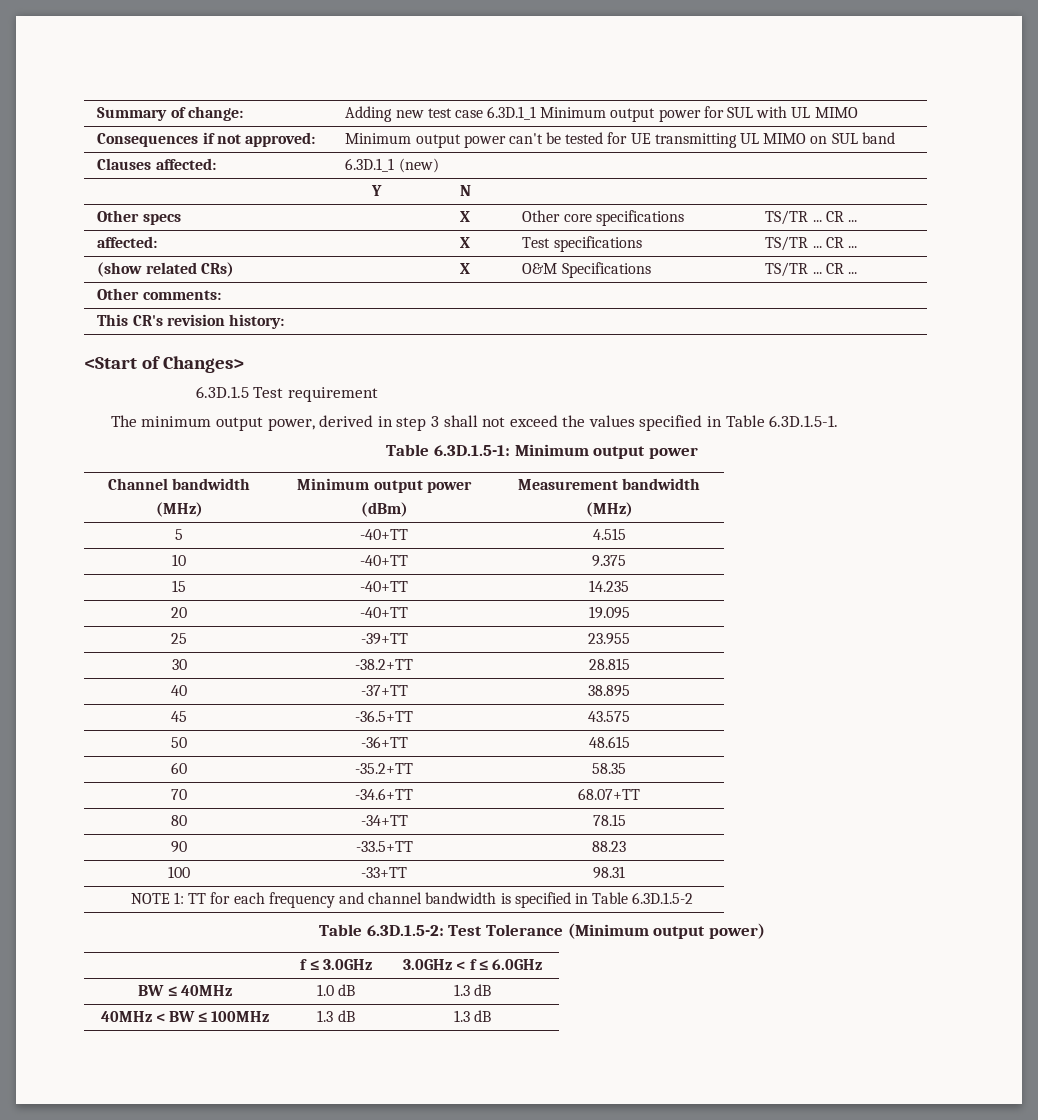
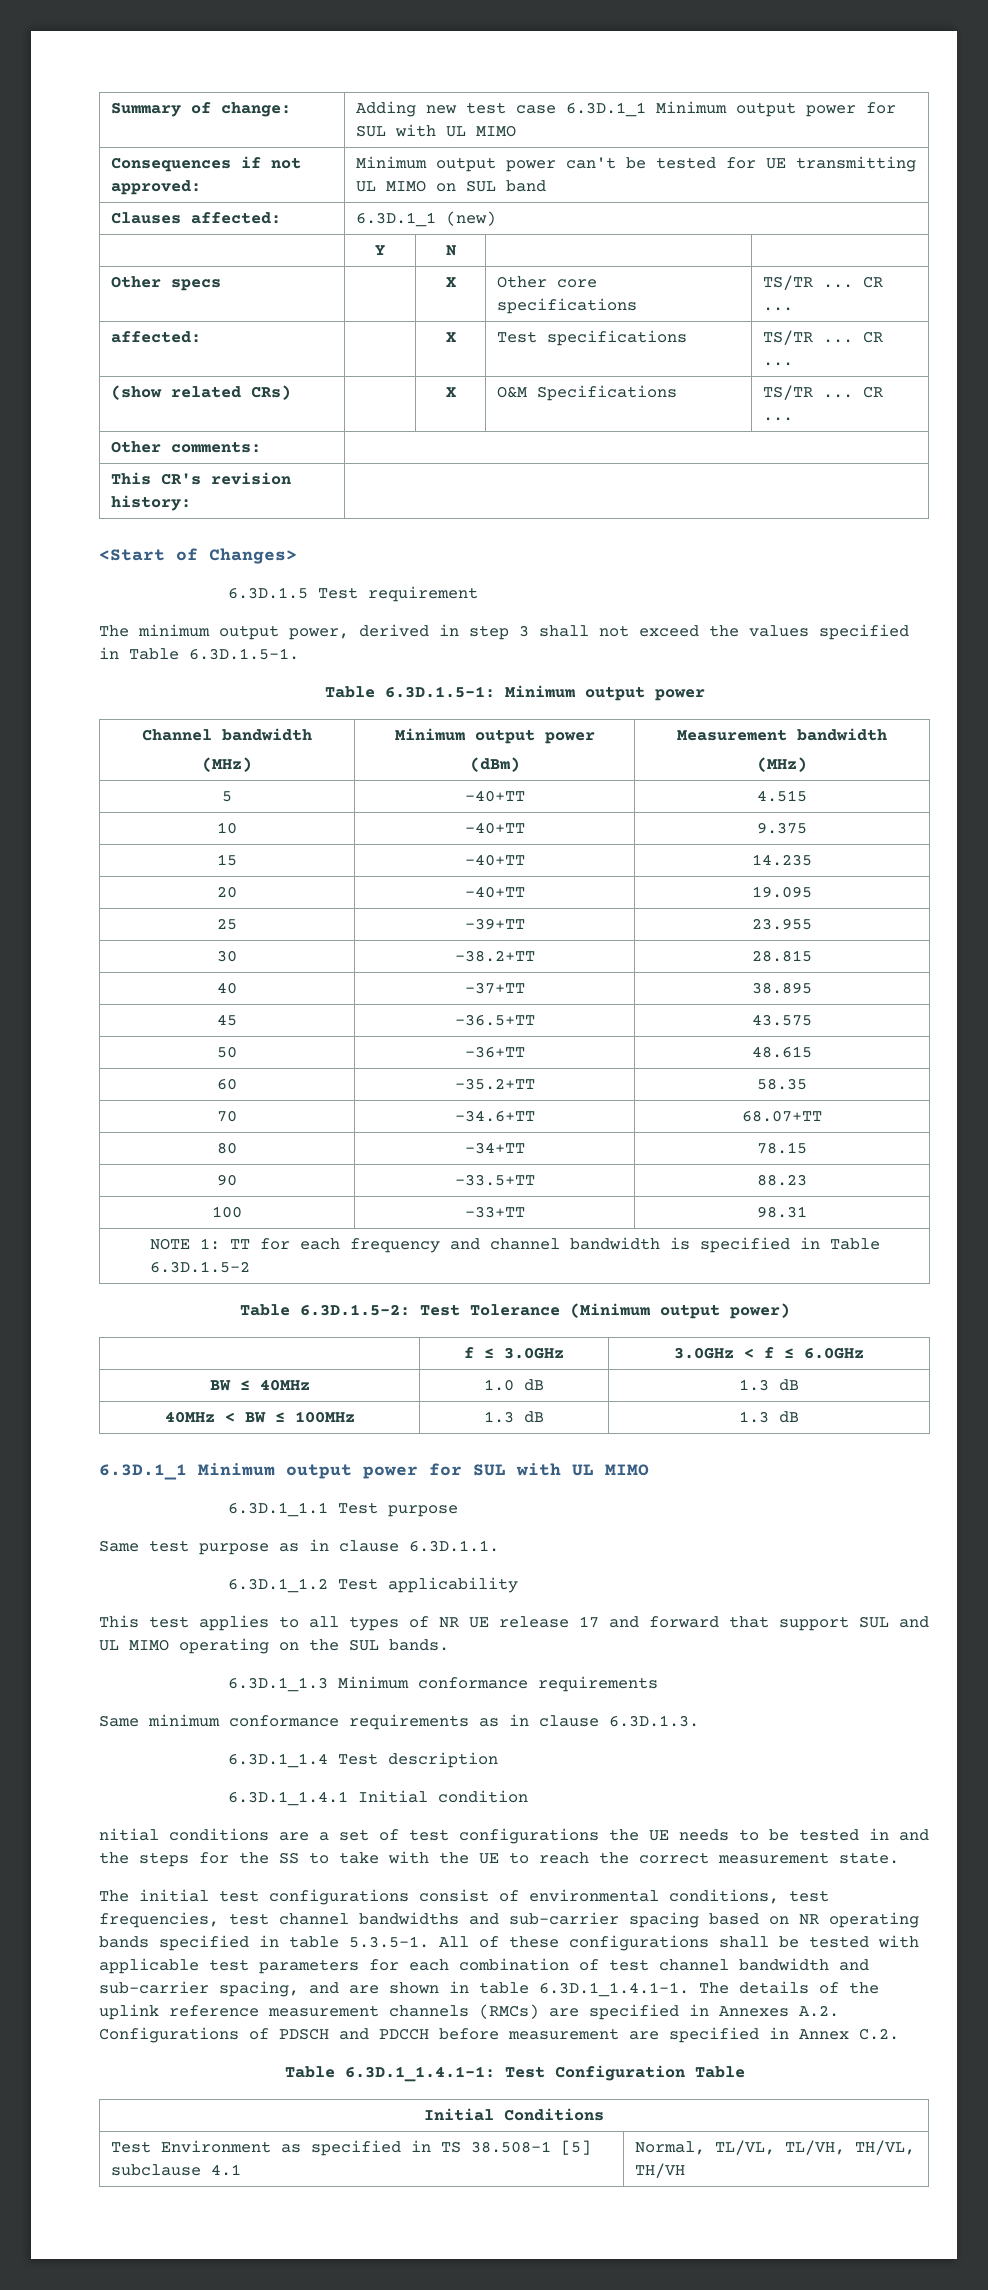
  40MHz < BW ≤ 100MHz | 1.3 dB | 1.3 dB
+ 6.3D.1_1 Minimum output power for SUL with UL MIMO
+ 6.3D.1_1.1 Test purpose
+ Same test purpose as in clause 6.3D.1.1.
+ 6.3D.1_1.2 Test applicability
+ This test applies to all types of NR UE release 17 and forward that support SUL and UL MIMO operating on the SUL bands.
+ 6.3D.1_1.3 Minimum conformance requirements
+ Same minimum conformance requirements as in clause 6.3D.1.3.
+ 6.3D.1_1.4 Test description
+ 6.3D.1_1.4.1 Initial condition
+ nitial conditions are a set of test configurations the UE needs to be tested in and the steps for the SS to take with the UE to reach the correct measurement state.
+ The initial test configurations consist of environmental conditions, test frequencies, test channel bandwidths and sub-carrier spacing based on NR operating bands specified in table 5.3.5-1. All of these configurations shall be tested with applicable test parameters for each combination of test channel bandwidth and sub-carrier spacing, and are shown in table 6.3D.1_1.4.1-1. The details of the uplink reference measurement channels (RMCs) are specified in Annexes A.2. Configurations of PDSCH and PDCCH before measurement are specified in Annex C.2.
+ Table 6.3D.1_1.4.1-1: Test Configuration Table
+ Initial Conditions
+ Test Environment as specified in TS 38.508-1 [5] subclause 4.1 | Normal, TL/VL, TL/VH, TH/VL, TH/VH

